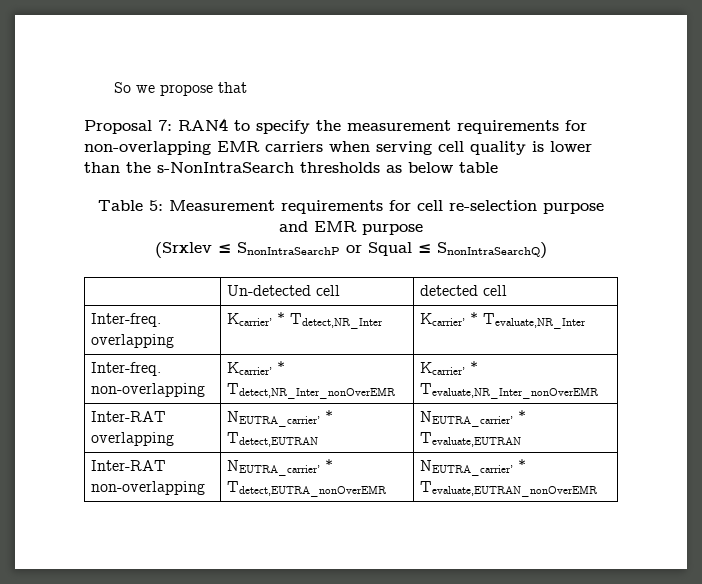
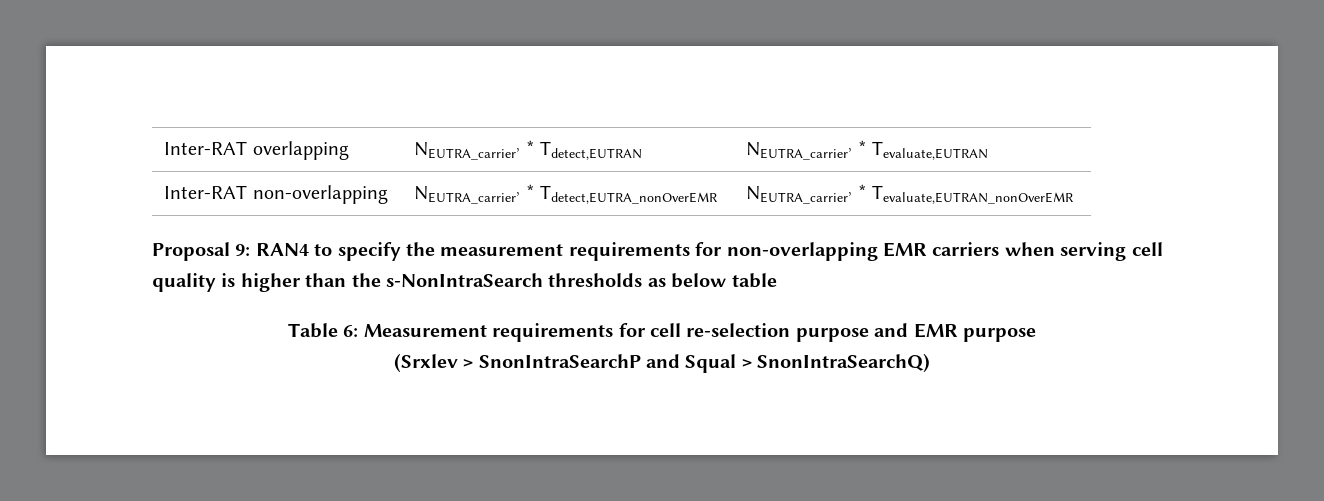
- So we propose that
- Proposal 7: RAN4 to specify the measurement requirements for non-overlapping EMR carriers when serving cell quality is lower than the s-NonIntraSearch thresholds as below table
- Table 5: Measurement requirements for cell re-selection purpose and EMR purpose
- (Srxlev ≤ SnonIntraSearchP or Squal ≤ SnonIntraSearchQ)
- | Un-detected cell | detected cell
- Inter-freq. overlapping | Kcarrier’ * Tdetect,NR_Inter | Kcarrier’ * Tevaluate,NR_Inter
- Inter-freq. non-overlapping | Kcarrier’ * Tdetect,NR_Inter_nonOverEMR | Kcarrier’ * Tevaluate,NR_Inter_nonOverEMR
+ Proposal 9: RAN4 to specify the measurement requirements for non-overlapping EMR carriers when serving cell quality is higher than the s-NonIntraSearch thresholds as below table
+ Table 6: Measurement requirements for cell re-selection purpose and EMR purpose
+ (Srxlev > SnonIntraSearchP and Squal > SnonIntraSearchQ)

